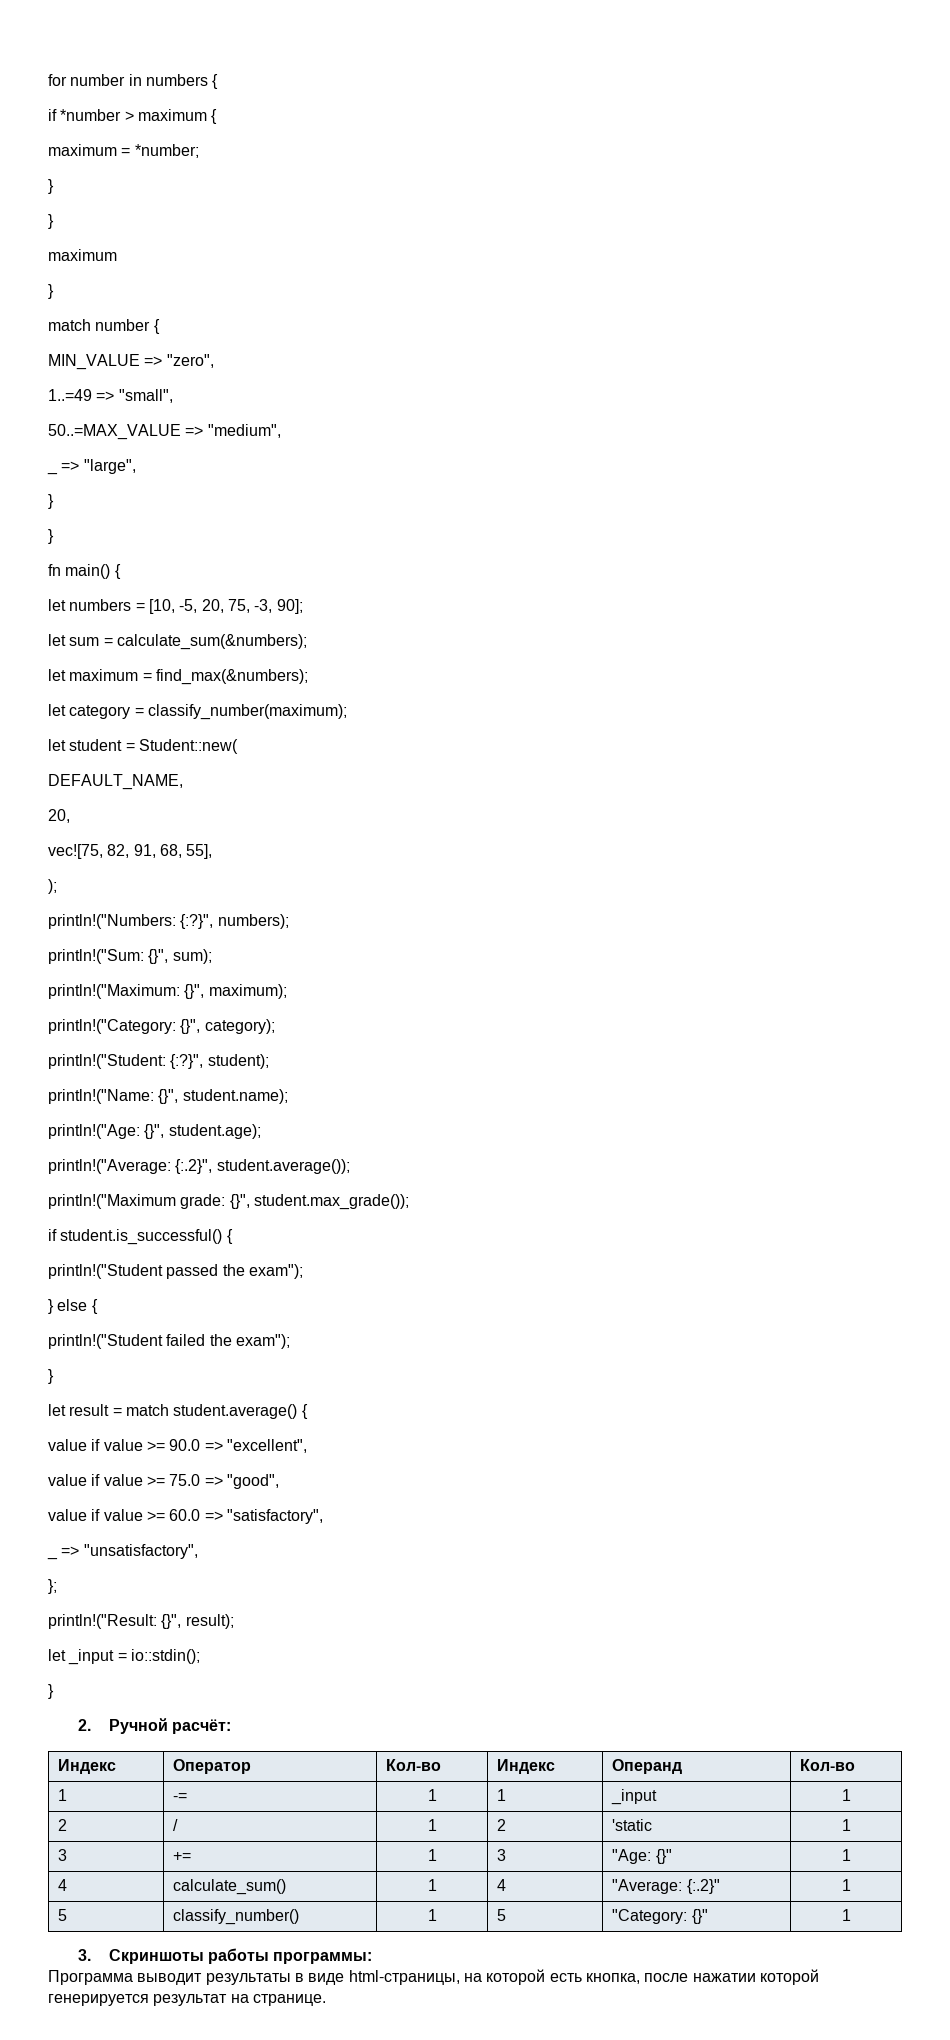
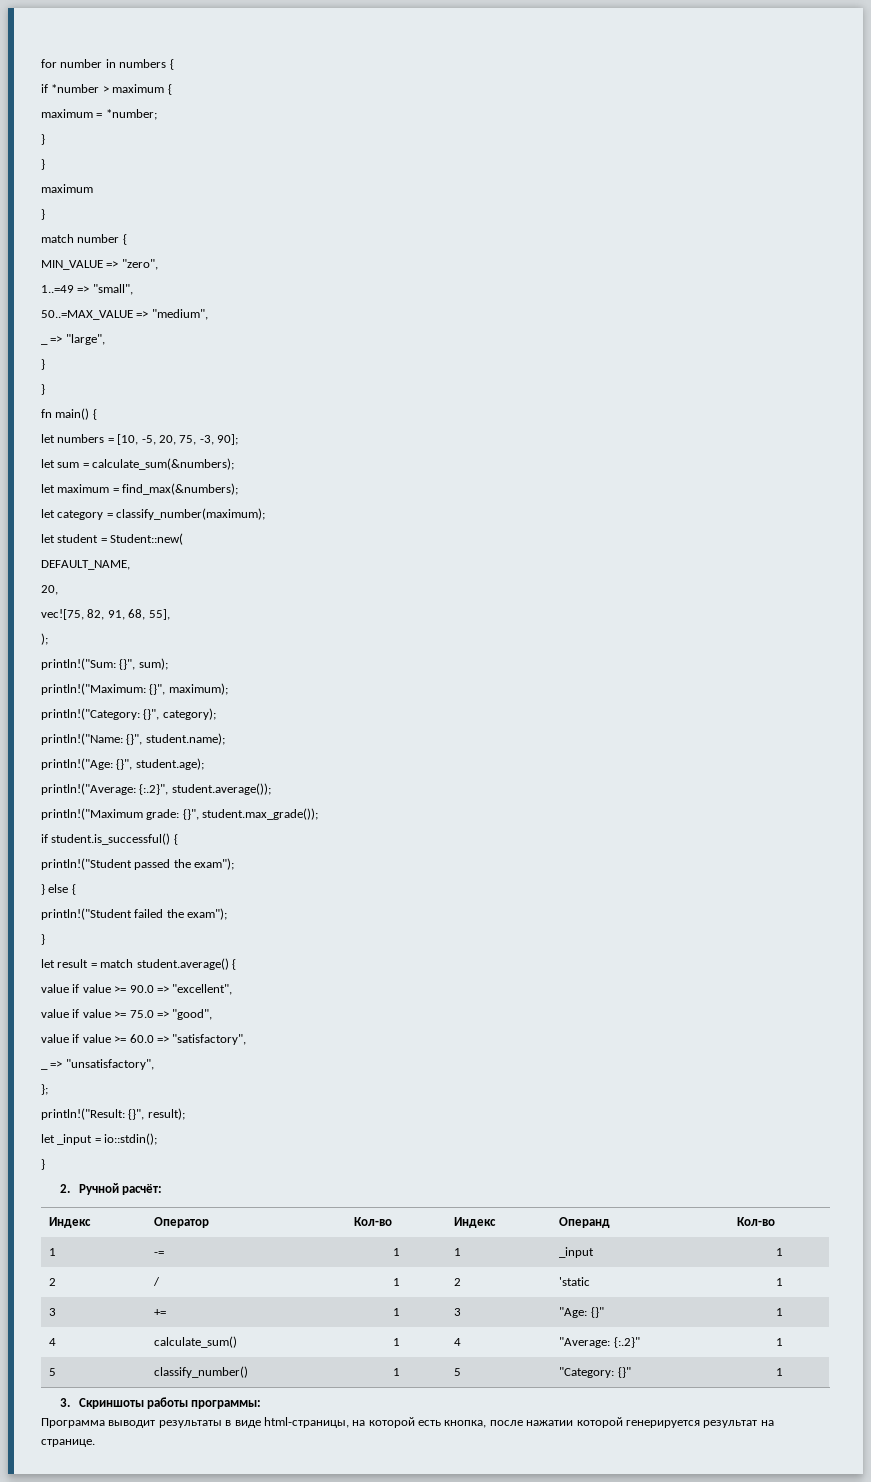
- println!("Numbers: {:?}", numbers);
- println!("Student: {:?}", student);

